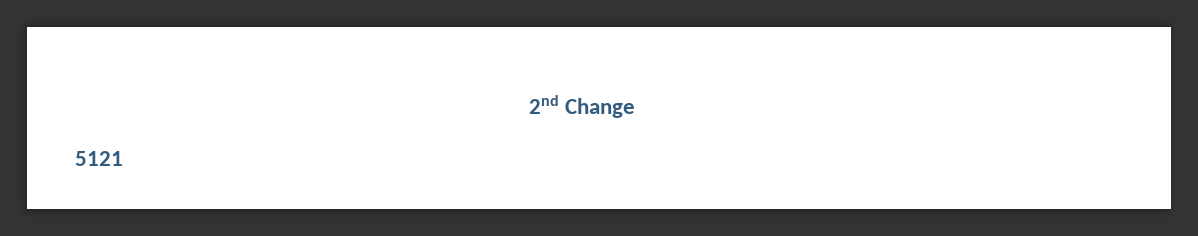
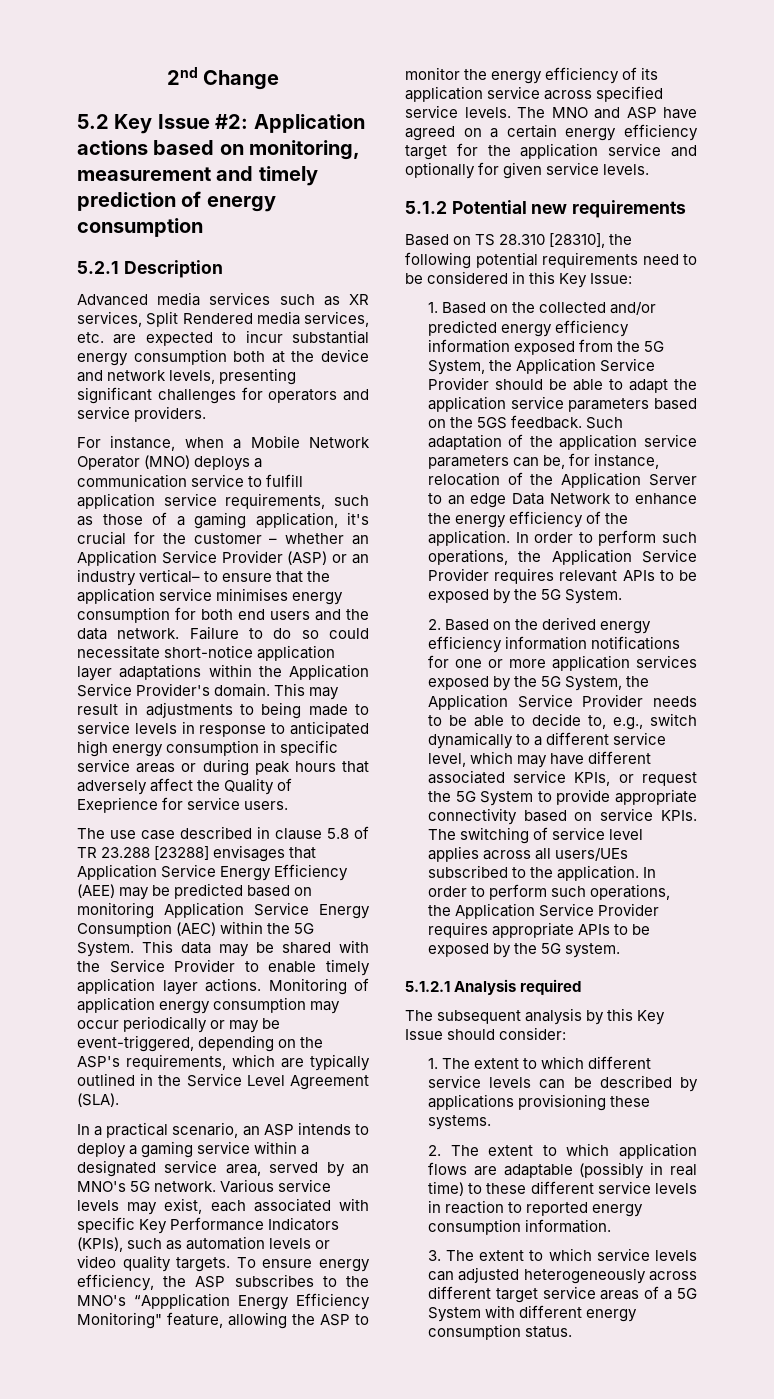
- 5121
+ 5.2 Key Issue #2: Application actions based on monitoring, measurement and timely prediction of energy consumption
+ 5.2.1 Description
+ Advanced media services such as XR services, Split Rendered media services, etc. are expected to incur substantial energy consumption both at the device and network levels, presenting significant challenges for operators and service providers.
+ For instance, when a Mobile Network Operator (MNO) deploys a communication service to fulfill application service requirements, such as those of a gaming application, it's crucial for the customer – whether an Application Service Provider (ASP) or an industry vertical– to ensure that the application service minimises energy consumption for both end users and the data network. Failure to do so could necessitate short-notice application layer adaptations within the Application Service Provider's domain. This may result in adjustments to being made to service levels in response to anticipated high energy consumption in specific service areas or during peak hours that adversely affect the Quality of Exeprience for service users.
+ The use case described in clause 5.8 of TR 23.288 [23288] envisages that Application Service Energy Efficiency (AEE) may be predicted based on monitoring Application Service Energy Consumption (AEC) within the 5G System. This data may be shared with the Service Provider to enable timely application layer actions. Monitoring of application energy consumption may occur periodically or may be event-triggered, depending on the ASP's requirements, which are typically outlined in the Service Level Agreement (SLA).
+ In a practical scenario, an ASP intends to deploy a gaming service within a designated service area, served by an MNO's 5G network. Various service levels may exist, each associated with specific Key Performance Indicators (KPIs), such as automation levels or video quality targets. To ensure energy efficiency, the ASP subscribes to the MNO's “Appplication Energy Efficiency Monitoring" feature, allowing the ASP to monitor the energy efficiency of its application service across specified service levels. The MNO and ASP have agreed on a certain energy efficiency target for the application service and optionally for given service levels.
+ 5.1.2 Potential new requirements
+ Based on TS 28.310 [28310], the following potential requirements need to be considered in this Key Issue:
+ 1. Based on the collected and/or predicted energy efficiency information exposed from the 5G System, the Application Service Provider should be able to adapt the application service parameters based on the 5GS feedback. Such adaptation of the application service parameters can be, for instance, relocation of the Application Server to an edge Data Network to enhance the energy efficiency of the application. In order to perform such operations, the Application Service Provider requires relevant APIs to be exposed by the 5G System.
+ 2. Based on the derived energy efficiency information notifications for one or more application services exposed by the 5G System, the Application Service Provider needs to be able to decide to, e.g., switch dynamically to a different service level, which may have different associated service KPIs, or request the 5G System to provide appropriate connectivity based on service KPIs. The switching of service level applies across all users/UEs subscribed to the application. In order to perform such operations, the Application Service Provider requires appropriate APIs to be exposed by the 5G system.
+ 5.1.2.1 Analysis required
+ The subsequent analysis by this Key Issue should consider:
+ 1. The extent to which different service levels can be described by applications provisioning these systems.
+ 2. The extent to which application flows are adaptable (possibly in real time) to these different service levels in reaction to reported energy consumption information.
+ 3. The extent to which service levels can adjusted heterogeneously across different target service areas of a 5G System with different energy consumption status.

